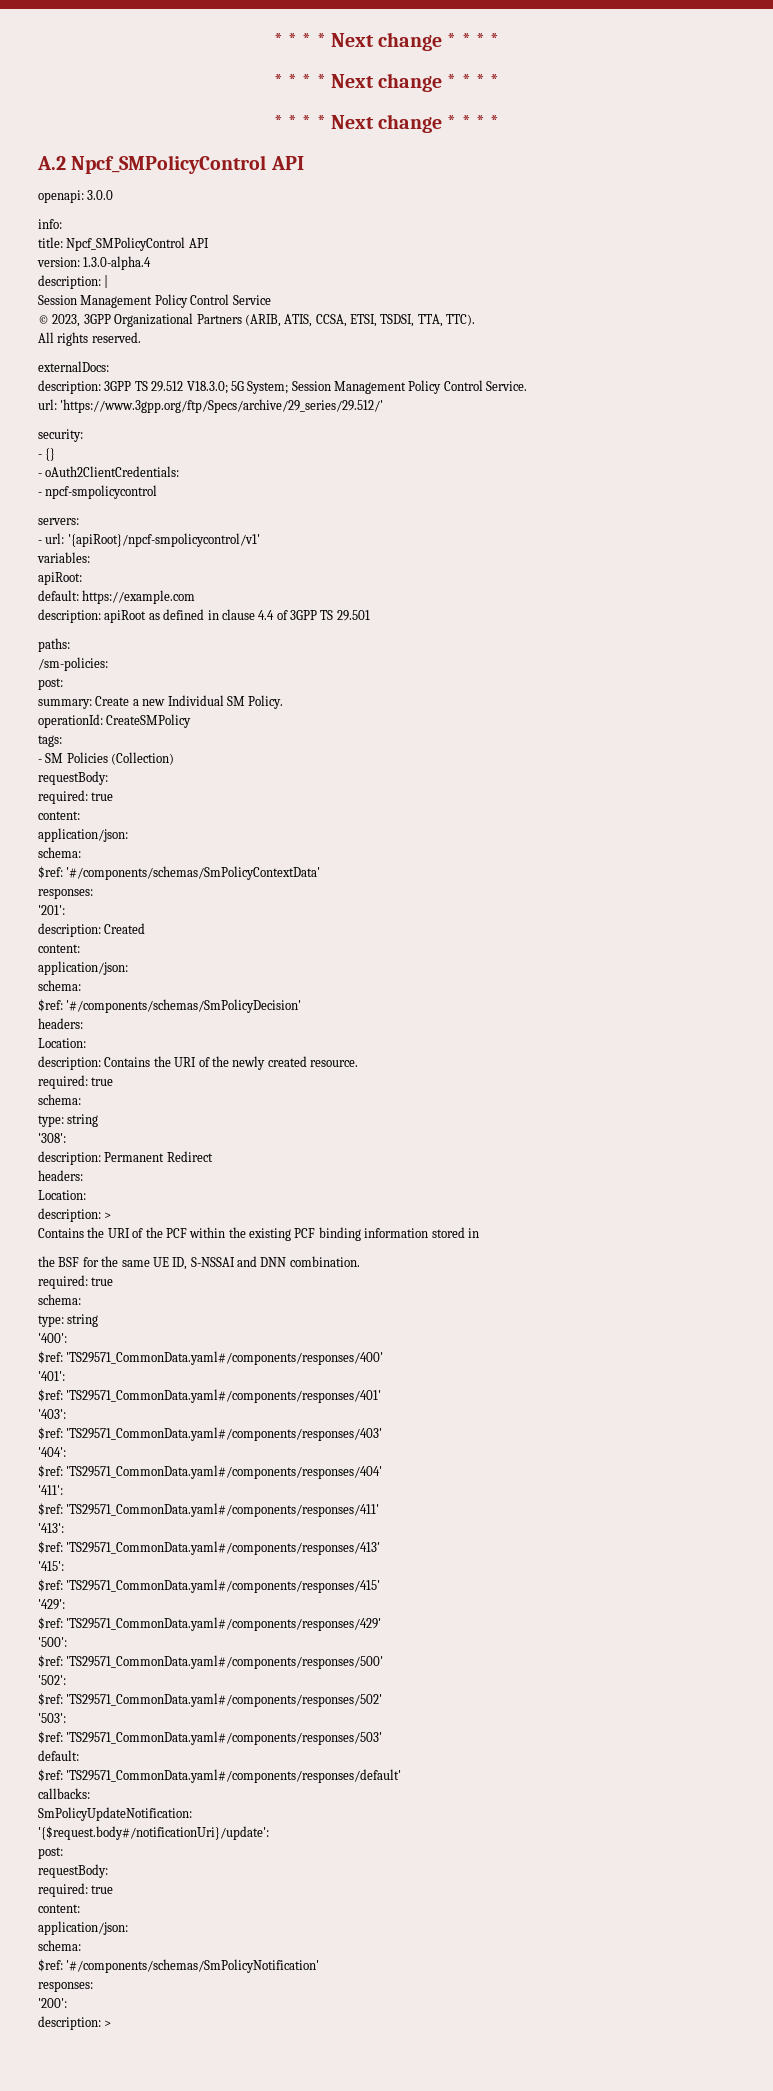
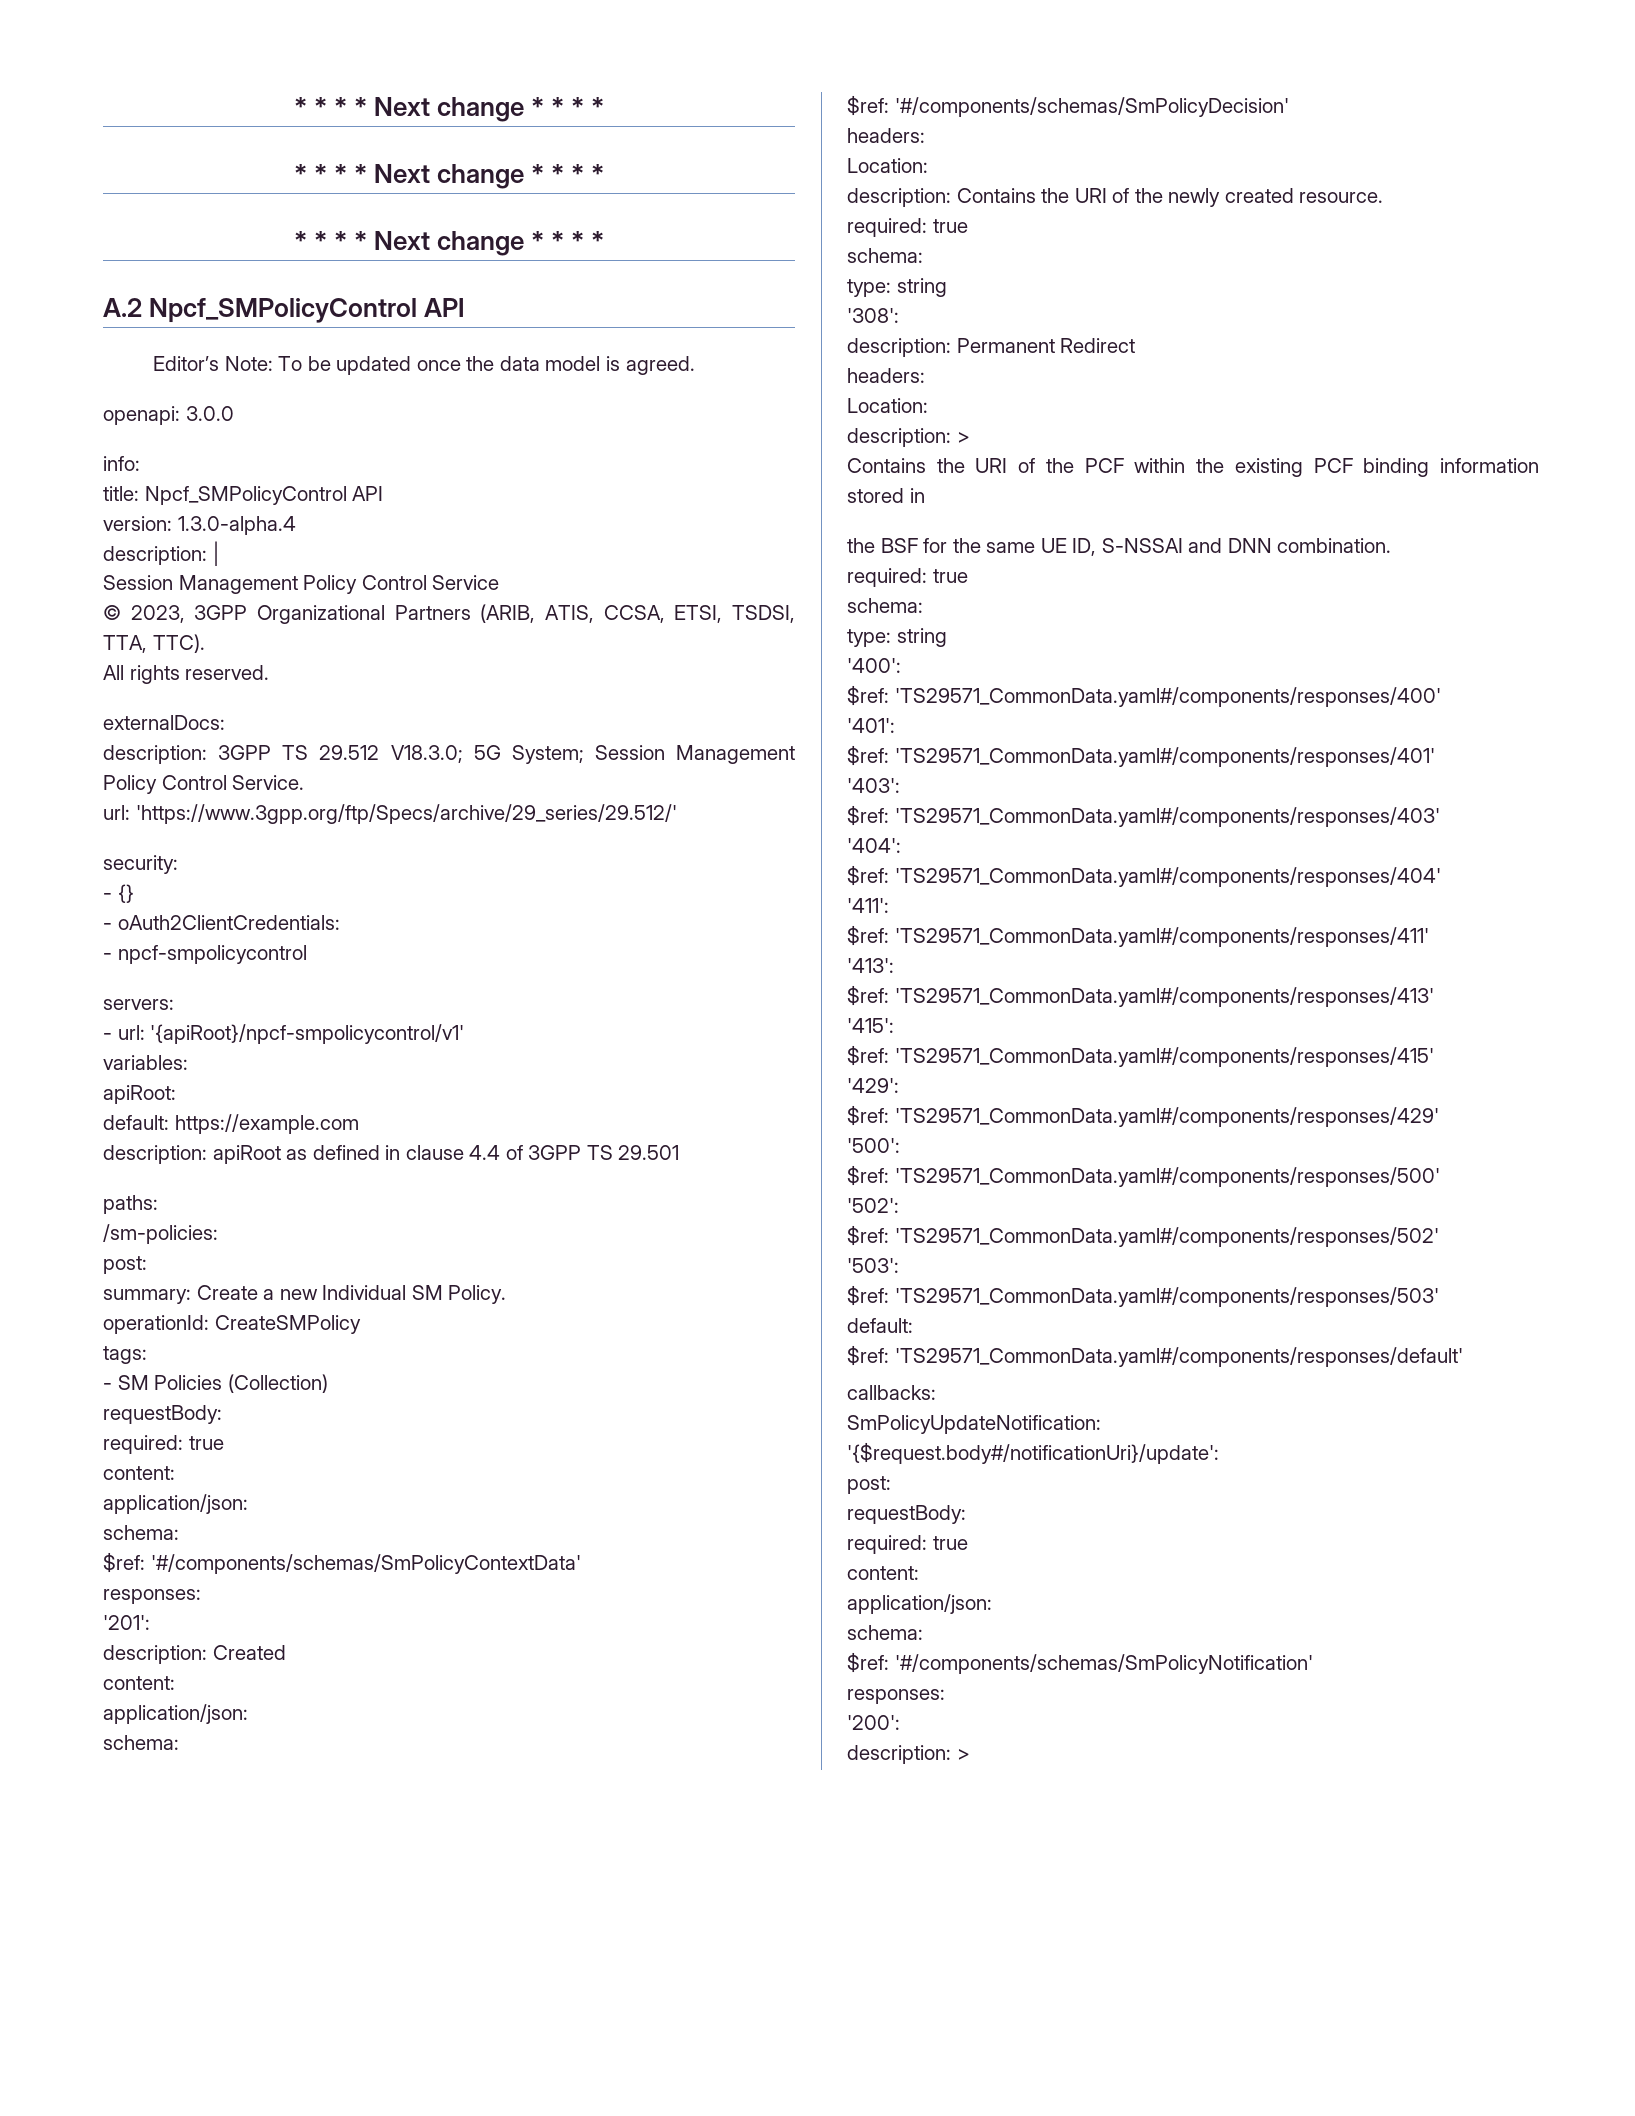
+ Editor’s Note: To be updated once the data model is agreed.

